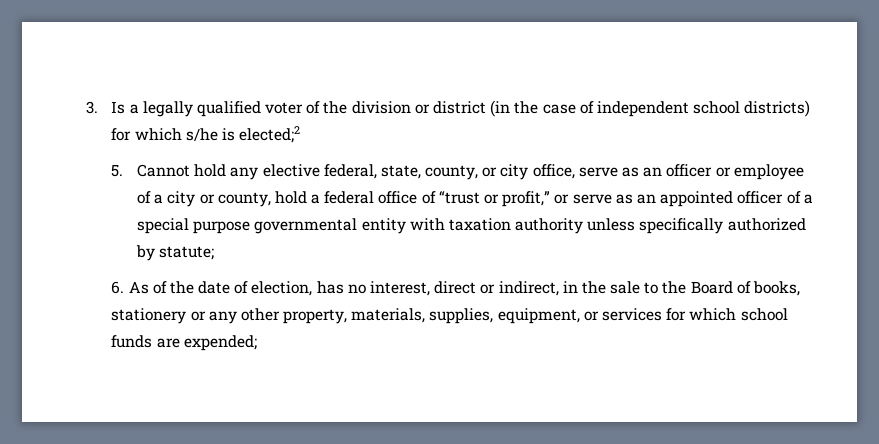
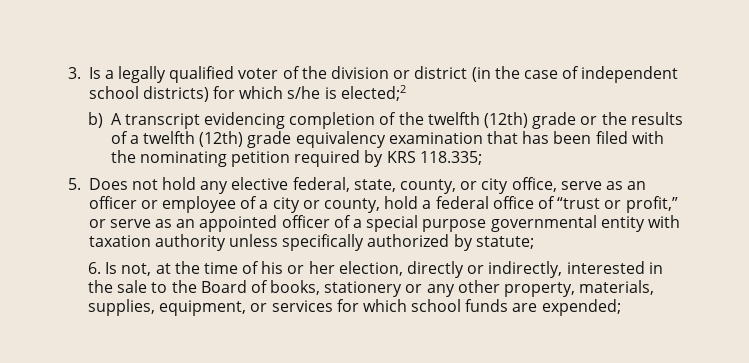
- 5. Cannot hold any elective federal, state, county, or city office, serve as an officer or employee of a city or county, hold a federal office of “trust or profit,” or serve as an appointed officer of a special purpose governmental entity with taxation authority unless specifically authorized by statute;
+ b) A transcript evidencing completion of the twelfth (12th) grade or the results of a twelfth (12th) grade equivalency examination that has been filed with the nominating petition required by KRS 118.335;
+ 5. Does not hold any elective federal, state, county, or city office, serve as an officer or employee of a city or county, hold a federal office of “trust or profit,” or serve as an appointed officer of a special purpose governmental entity with taxation authority unless specifically authorized by statute;
- 6. As of the date of election, has no interest, direct or indirect, in the sale to the Board of books, stationery or any other property, materials, supplies, equipment, or services for which school funds are expended;
+ 6. Is not, at the time of his or her election, directly or indirectly, interested in the sale to the Board of books, stationery or any other property, materials, supplies, equipment, or services for which school funds are expended;

